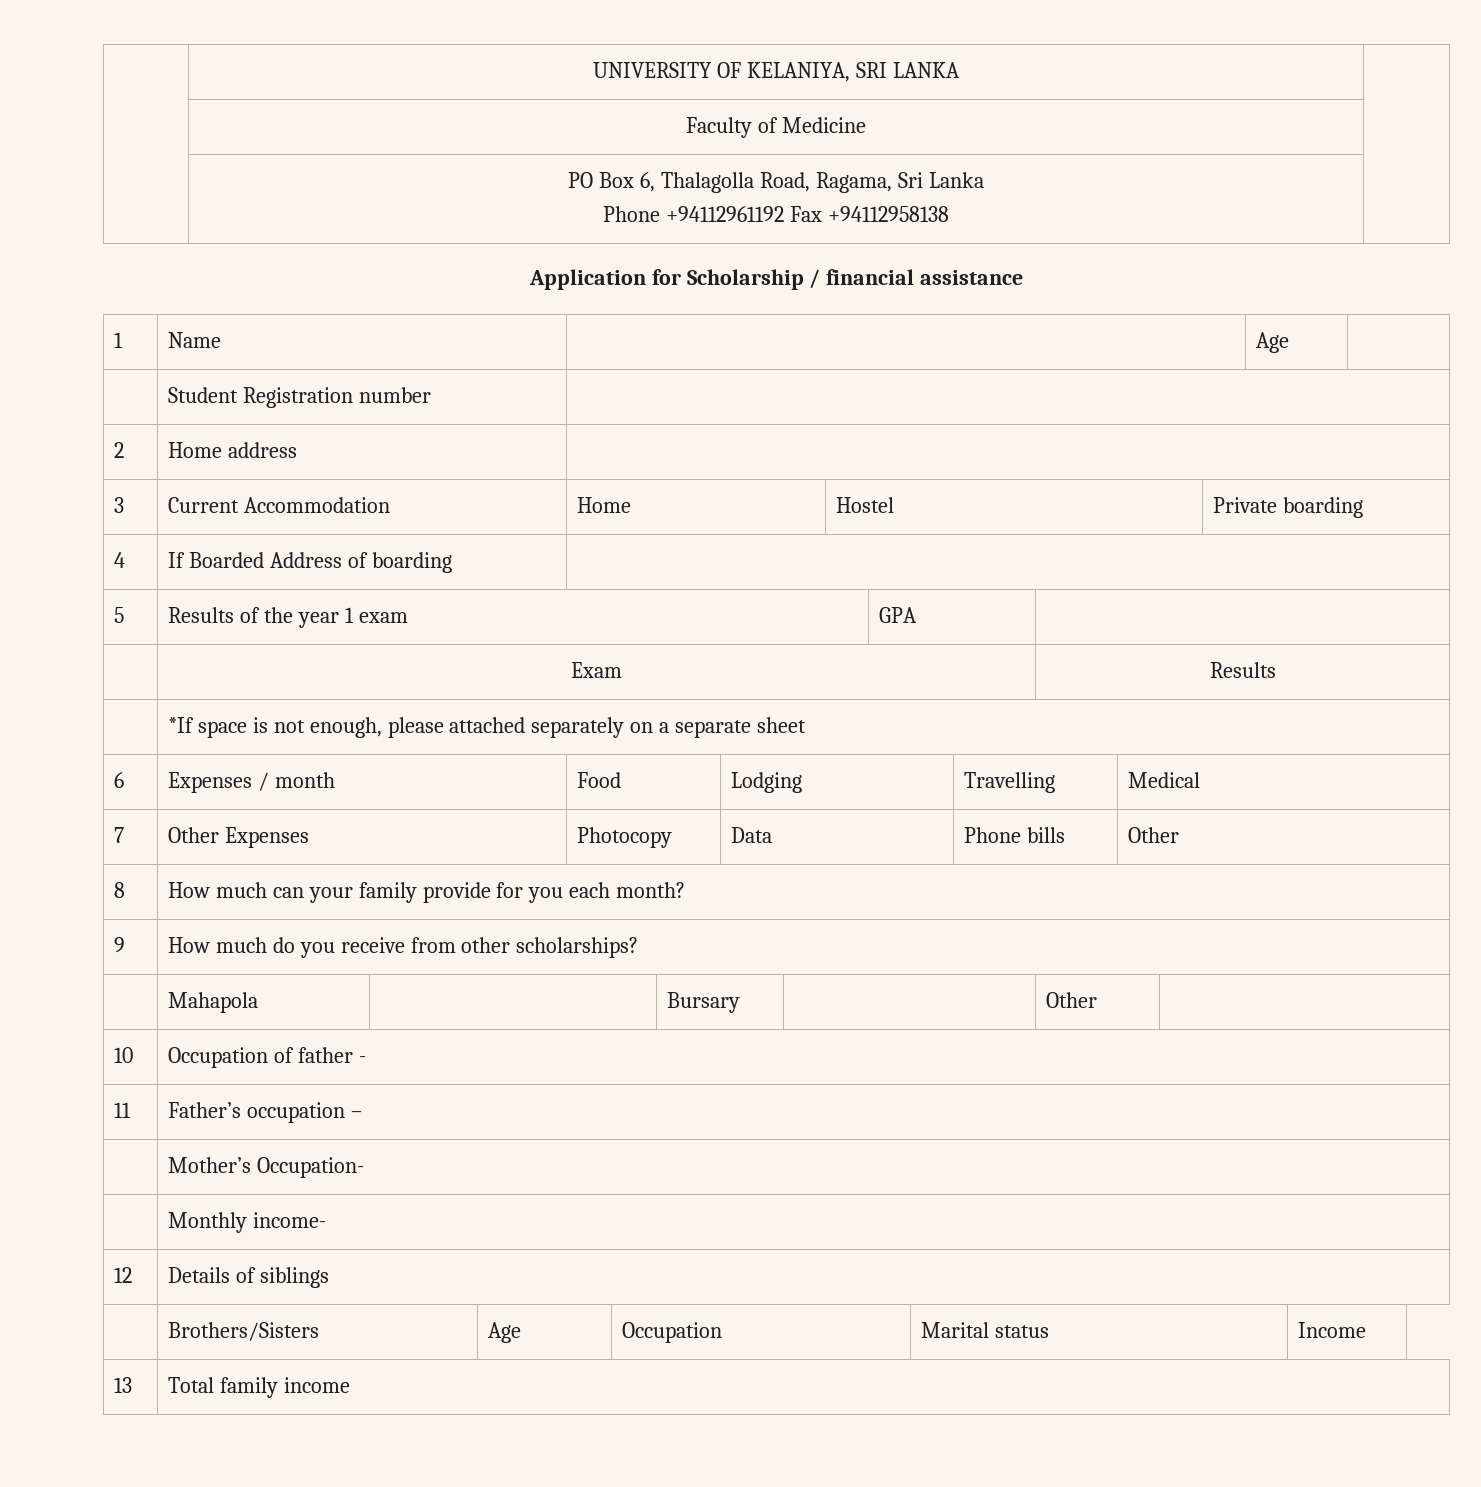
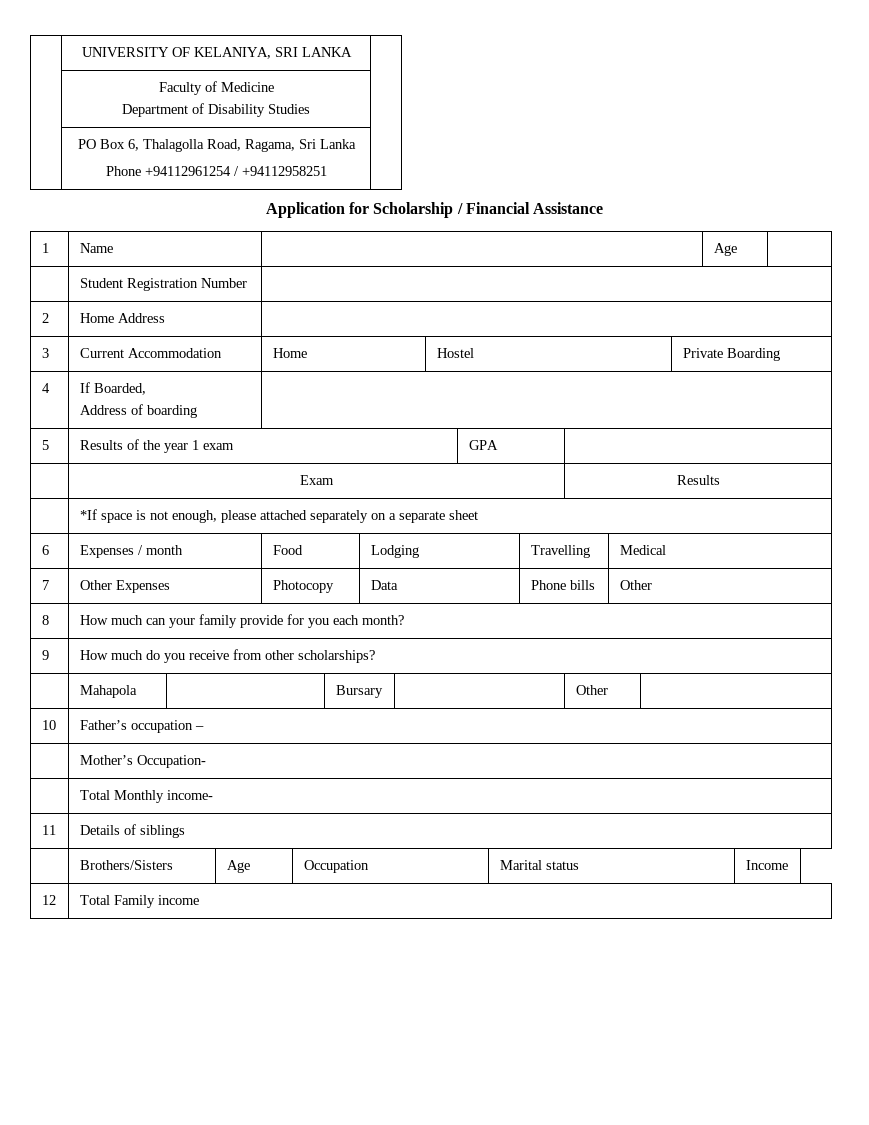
- | Faculty of Medicine |
+ | Faculty of Medicine
+ Department of Disability Studies |
  | PO Box 6, Thalagolla Road, Ragama, Sri Lanka
- Phone +94112961192 Fax +94112958138 |
+ Phone +94112961254 / +94112958251 |
- Application for Scholarship / financial assistance
+ Application for Scholarship / Financial Assistance
- | Student Registration number |
+ | Student Registration Number |
- 2 | Home address |
+ 2 | Home Address |
- 3 | Current Accommodation | Home | Hostel | Private boarding
+ 3 | Current Accommodation | Home | Hostel | Private Boarding
- 4 | If Boarded Address of boarding |
+ 4 | If Boarded,
+ Address of boarding |
- 10 | Occupation of father -
- 11 | Father’s occupation –
+ 10 | Father’s occupation –
- | Monthly income-
+ | Total Monthly income-
- 12 | Details of siblings
+ 11 | Details of siblings
- 13 | Total family income
+ 12 | Total Family income

